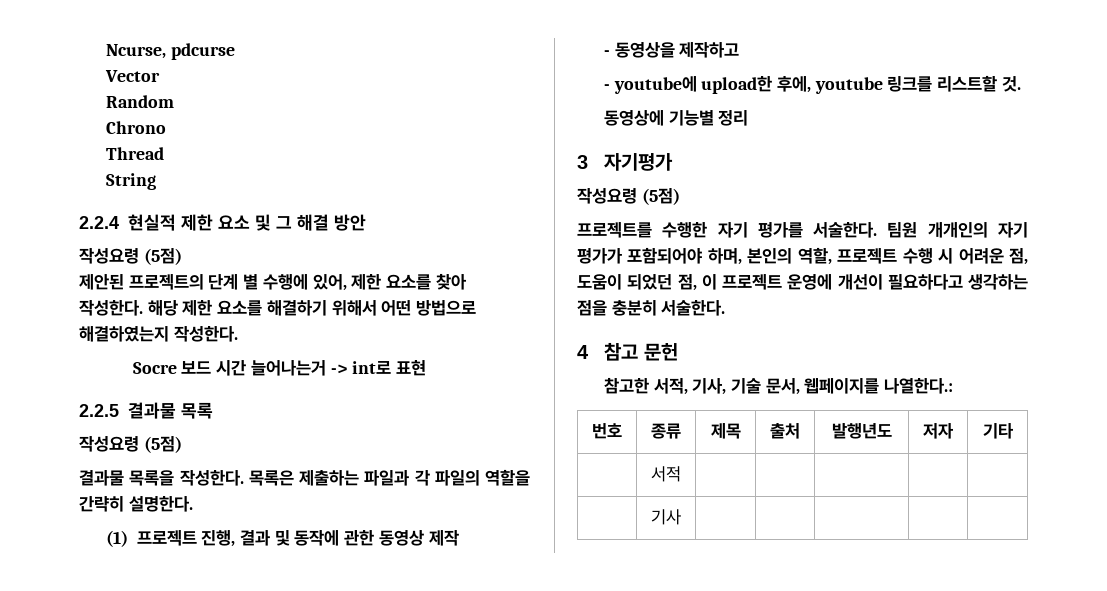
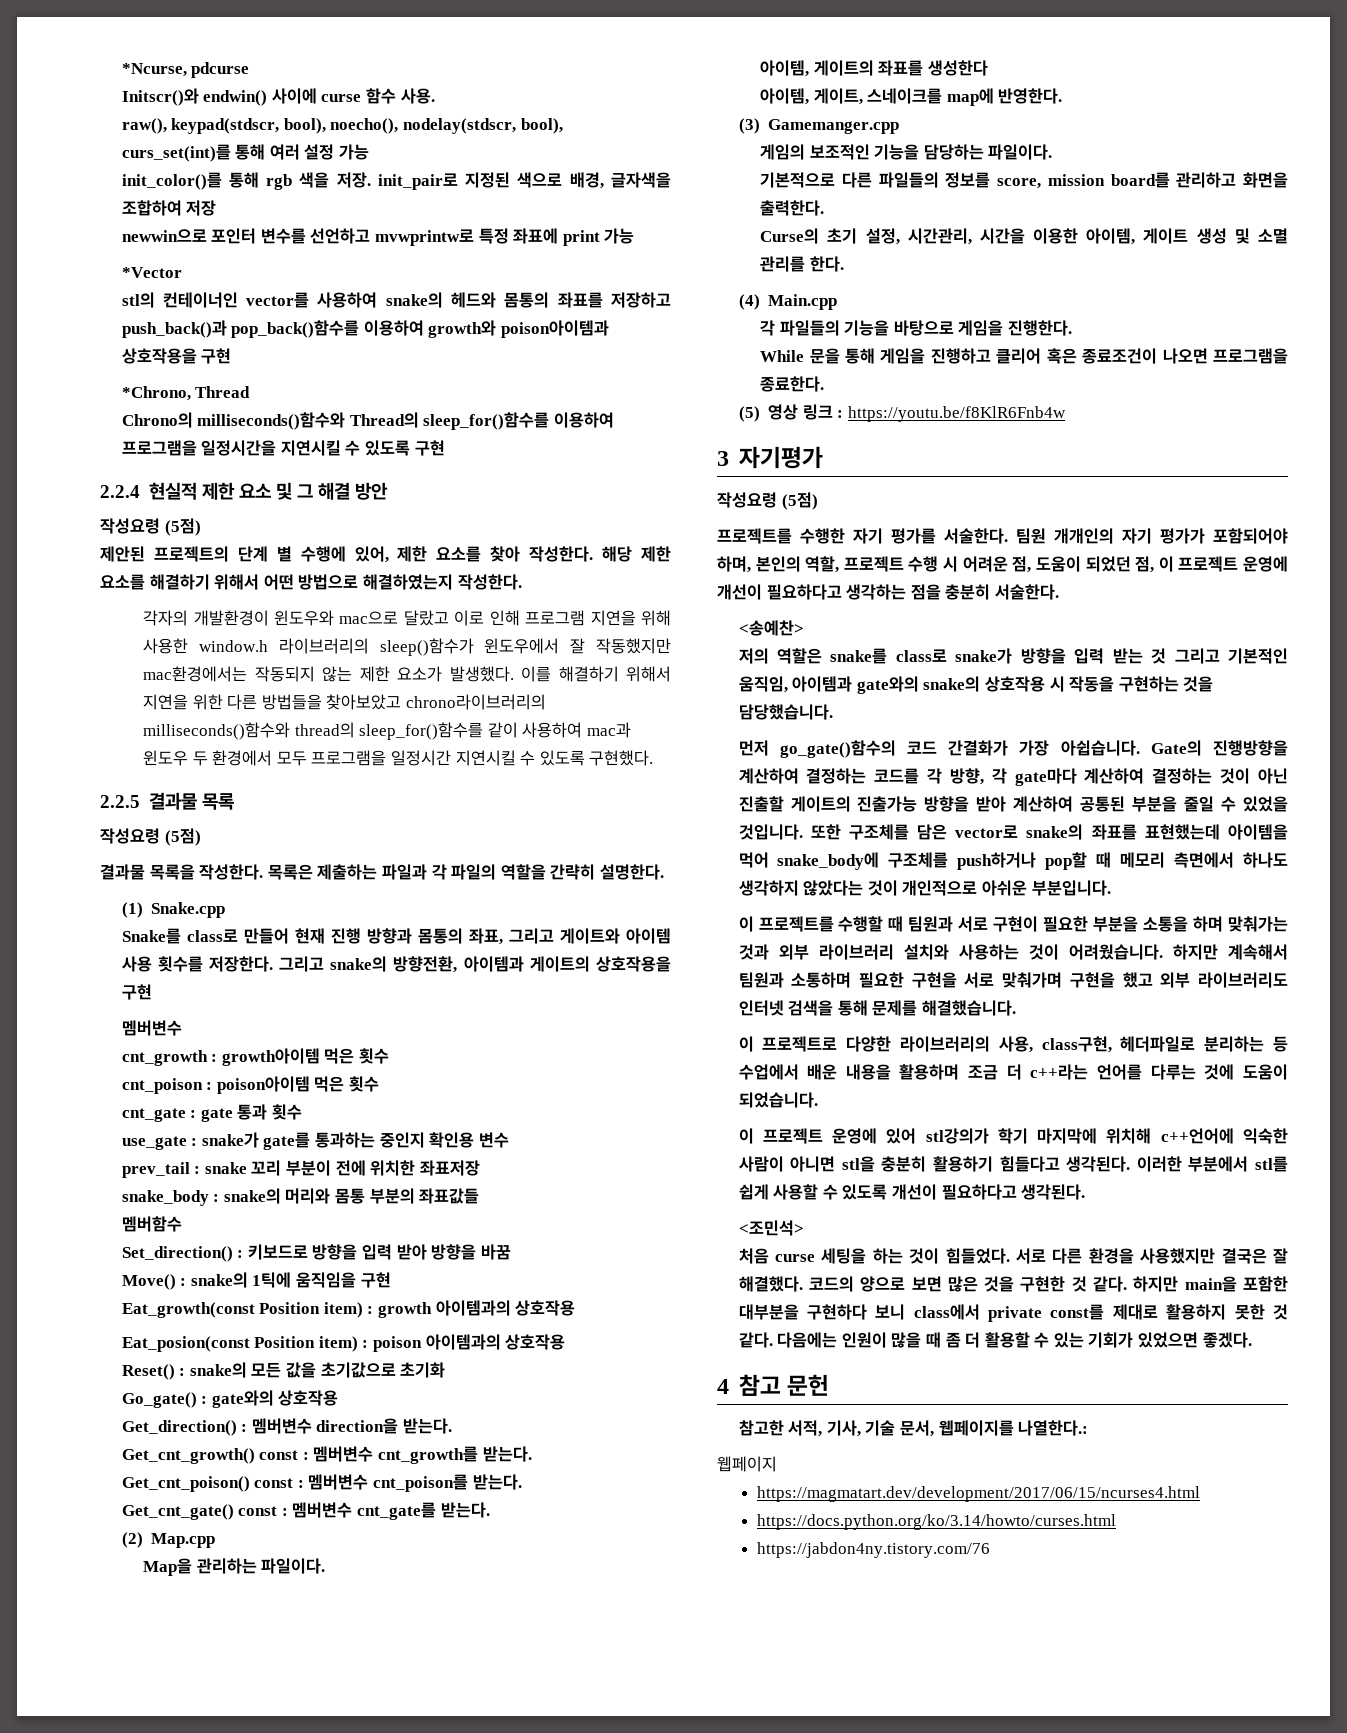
- Ncurse, pdcurse
+ *Ncurse, pdcurse
- Vector
- Random
- Chrono
- Thread
- String
+ Initscr()와 endwin() 사이에 curse 함수 사용.
+ raw(), keypad(stdscr, bool), noecho(), nodelay(stdscr, bool), curs_set(int)를 통해 여러 설정 가능
+ init_color()를 통해 rgb 색을 저장. init_pair로 지정된 색으로 배경, 글자색을 조합하여 저장
+ newwin으로 포인터 변수를 선언하고 mvwprintw로 특정 좌표에 print 가능
+ *Vector
+ stl의 컨테이너인 vector를 사용하여 snake의 헤드와 몸통의 좌표를 저장하고 push_back()과 pop_back()함수를 이용하여 growth와 poison아이템과 상호작용을 구현
+ *Chrono, Thread
+ Chrono의 milliseconds()함수와 Thread의 sleep_for()함수를 이용하여 프로그램을 일정시간을 지연시킬 수 있도록 구현
- Socre 보드 시간 늘어나는거 -> int로 표현
+ 각자의 개발환경이 윈도우와 mac으로 달랐고 이로 인해 프로그램 지연을 위해 사용한 window.h 라이브러리의 sleep()함수가 윈도우에서 잘 작동했지만 mac환경에서는 작동되지 않는 제한 요소가 발생했다. 이를 해결하기 위해서 지연을 위한 다른 방법들을 찾아보았고 chrono라이브러리의 milliseconds()함수와 thread의 sleep_for()함수를 같이 사용하여 mac과 윈도우 두 환경에서 모두 프로그램을 일정시간 지연시킬 수 있도록 구현했다.
- (1) 프로젝트 진행, 결과 및 동작에 관한 동영상 제작
- - 동영상을 제작하고
- - youtube에 upload한 후에, youtube 링크를 리스트할 것.
- 동영상에 기능별 정리
+ (1) Snake.cpp
+ Snake를 class로 만들어 현재 진행 방향과 몸통의 좌표, 그리고 게이트와 아이템 사용 횟수를 저장한다. 그리고 snake의 방향전환, 아이템과 게이트의 상호작용을 구현
+ 멤버변수
+ cnt_growth : growth아이템 먹은 횟수
+ cnt_poison : poison아이템 먹은 횟수
+ cnt_gate : gate 통과 횟수
+ use_gate : snake가 gate를 통과하는 중인지 확인용 변수
+ prev_tail : snake 꼬리 부분이 전에 위치한 좌표저장
+ snake_body : snake의 머리와 몸통 부분의 좌표값들
+ 멤버함수
+ Set_direction() : 키보드로 방향을 입력 받아 방향을 바꿈
+ Move() : snake의 1틱에 움직임을 구현
+ Eat_growth(const Position item) : growth 아이템과의 상호작용
+ Eat_posion(const Position item) : poison 아이템과의 상호작용
+ Reset() : snake의 모든 값을 초기값으로 초기화
+ Go_gate() : gate와의 상호작용
+ Get_direction() : 멤버변수 direction을 받는다.
+ Get_cnt_growth() const : 멤버변수 cnt_growth를 받는다.
+ Get_cnt_poison() const : 멤버변수 cnt_poison를 받는다.
+ Get_cnt_gate() const : 멤버변수 cnt_gate를 받는다.
+ (2) Map.cpp
+ Map을 관리하는 파일이다.
+ 아이템, 게이트의 좌표를 생성한다
+ 아이템, 게이트, 스네이크를 map에 반영한다.
+ (3) Gamemanger.cpp
+ 게임의 보조적인 기능을 담당하는 파일이다.
+ 기본적으로 다른 파일들의 정보를 score, mission board를 관리하고 화면을 출력한다.
+ Curse의 초기 설정, 시간관리, 시간을 이용한 아이템, 게이트 생성 및 소멸 관리를 한다.
+ (4) Main.cpp
+ 각 파일들의 기능을 바탕으로 게임을 진행한다.
+ While 문을 통해 게임을 진행하고 클리어 혹은 종료조건이 나오면 프로그램을 종료한다.
+ (5) 영상 링크 : https://youtu.be/f8KlR6Fnb4w
+ <송예찬>
+ 저의 역할은 snake를 class로 snake가 방향을 입력 받는 것 그리고 기본적인 움직임, 아이템과 gate와의 snake의 상호작용 시 작동을 구현하는 것을 담당했습니다.
+ 먼저 go_gate()함수의 코드 간결화가 가장 아쉽습니다. Gate의 진행방향을 계산하여 결정하는 코드를 각 방향, 각 gate마다 계산하여 결정하는 것이 아닌 진출할 게이트의 진출가능 방향을 받아 계산하여 공통된 부분을 줄일 수 있었을 것입니다. 또한 구조체를 담은 vector로 snake의 좌표를 표현했는데 아이템을 먹어 snake_body에 구조체를 push하거나 pop할 때 메모리 측면에서 하나도 생각하지 않았다는 것이 개인적으로 아쉬운 부분입니다.
+ 이 프로젝트를 수행할 때 팀원과 서로 구현이 필요한 부분을 소통을 하며 맞춰가는 것과 외부 라이브러리 설치와 사용하는 것이 어려웠습니다. 하지만 계속해서 팀원과 소통하며 필요한 구현을 서로 맞춰가며 구현을 했고 외부 라이브러리도 인터넷 검색을 통해 문제를 해결했습니다.
+ 이 프로젝트로 다양한 라이브러리의 사용, class구현, 헤더파일로 분리하는 등 수업에서 배운 내용을 활용하며 조금 더 c++라는 언어를 다루는 것에 도움이 되었습니다.
+ 이 프로젝트 운영에 있어 stl강의가 학기 마지막에 위치해 c++언어에 익숙한 사람이 아니면 stl을 충분히 활용하기 힘들다고 생각된다. 이러한 부분에서 stl를 쉽게 사용할 수 있도록 개선이 필요하다고 생각된다.
+ <조민석>
+ 처음 curse 세팅을 하는 것이 힘들었다. 서로 다른 환경을 사용했지만 결국은 잘 해결했다. 코드의 양으로 보면 많은 것을 구현한 것 같다. 하지만 main을 포함한 대부분을 구현하다 보니 class에서 private const를 제대로 활용하지 못한 것 같다. 다음에는 인원이 많을 때 좀 더 활용할 수 있는 기회가 있었으면 좋겠다.
- 번호 | 종류 | 제목 | 출처 | 발행년도 | 저자 | 기타
- | 서적 | | | | |
- | 기사 | | | | |
+ 웹페이지
+ https://magmatart.dev/development/2017/06/15/ncurses4.html
+ https://docs.python.org/ko/3.14/howto/curses.html
+ https://jabdon4ny.tistory.com/76

